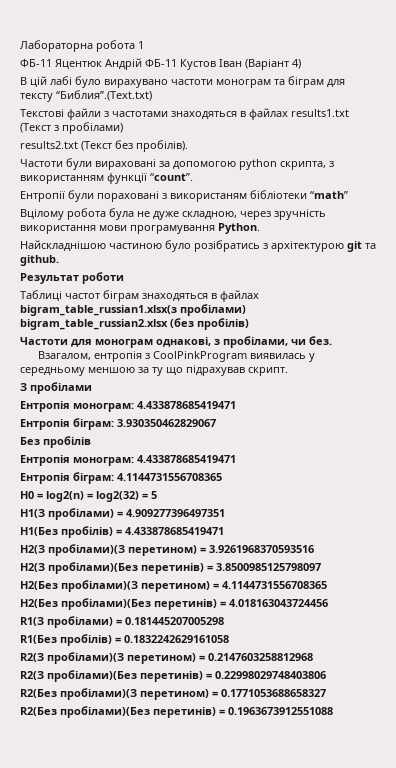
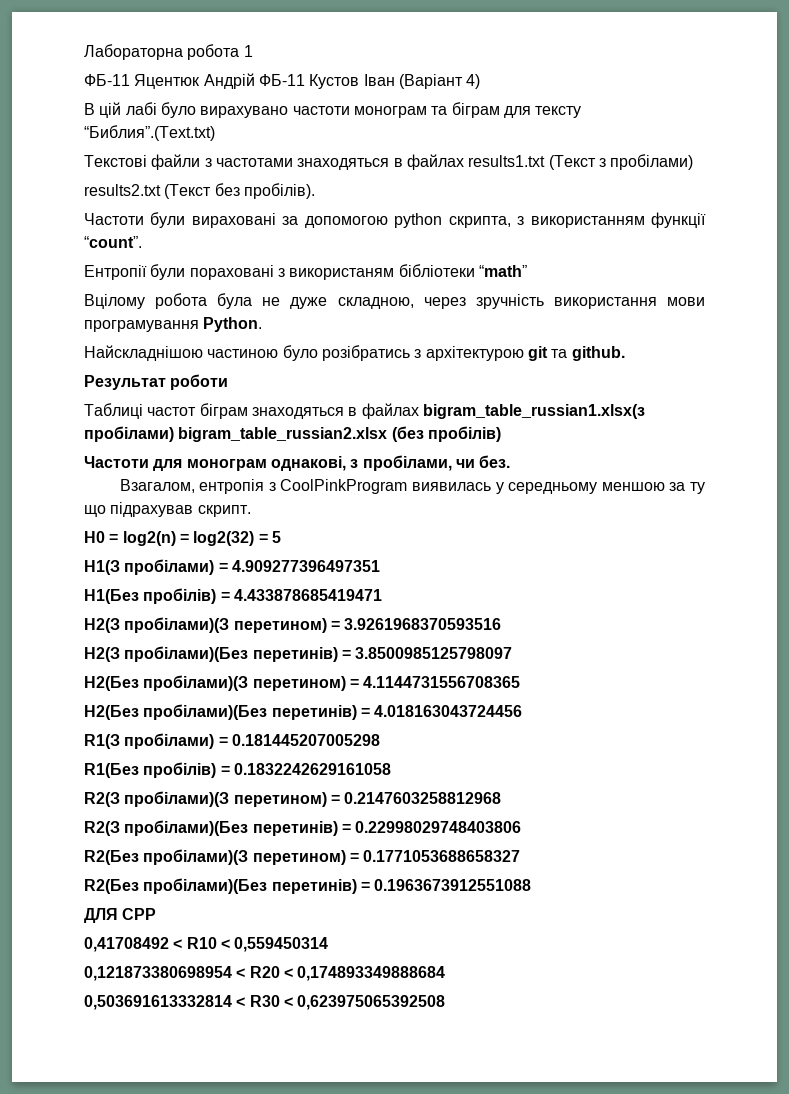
- З пробілами
- Ентропія монограм: 4.433878685419471
- Ентропія біграм: 3.930350462829067
- Без пробілів
- Ентропія монограм: 4.433878685419471
- Ентропія біграм: 4.1144731556708365
+ ДЛЯ CPP
+ 0,41708492 < R10 < 0,559450314
+ 0,121873380698954 < R20 < 0,174893349888684
+ 0,503691613332814 < R30 < 0,623975065392508

